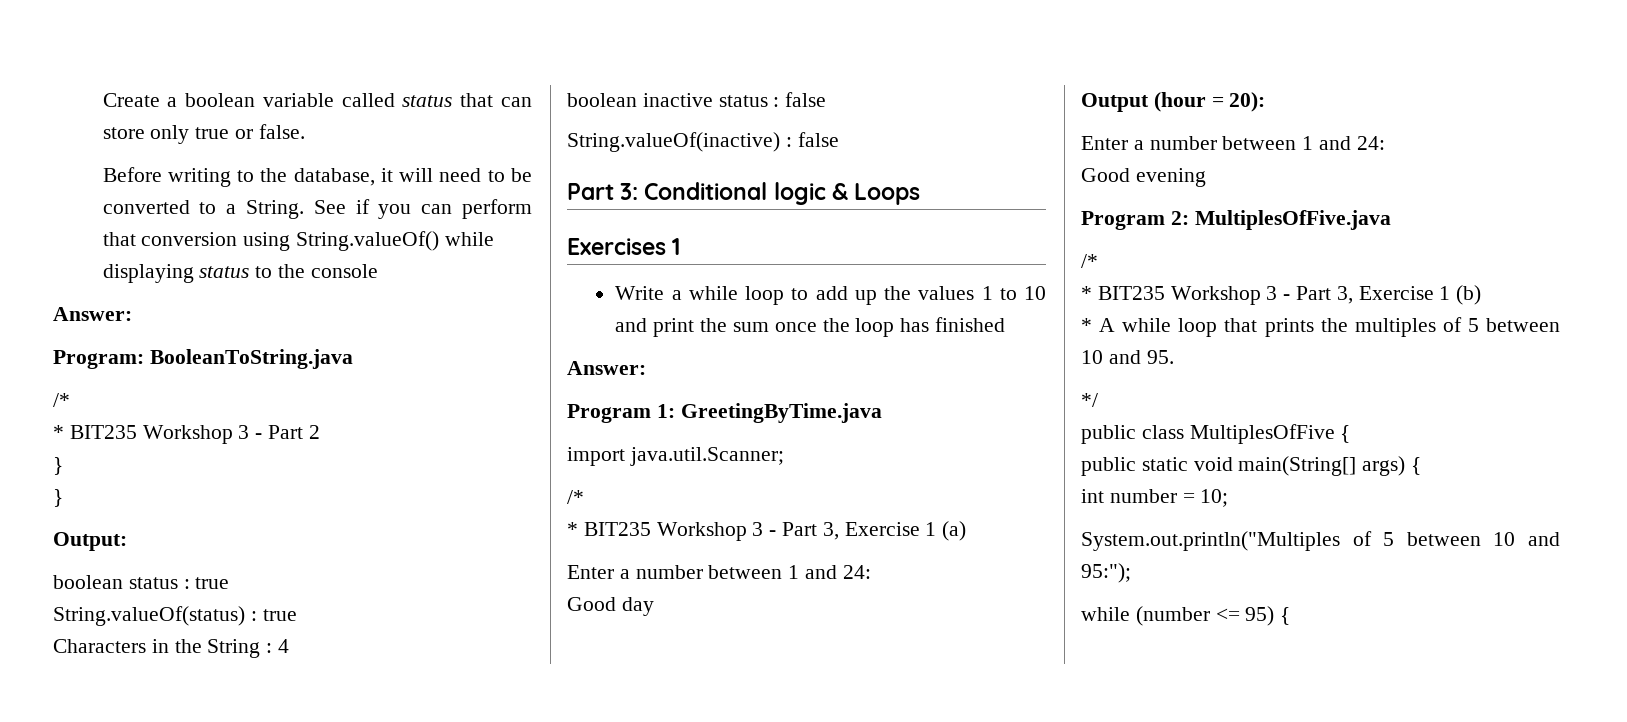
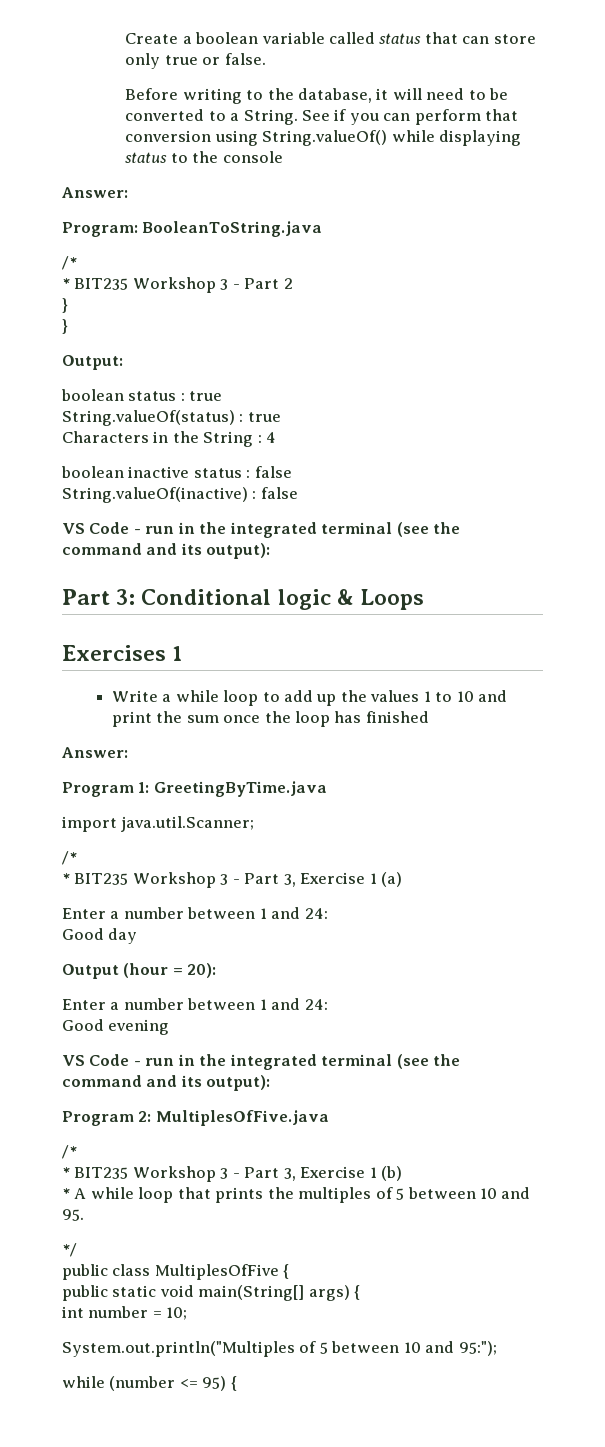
  String.valueOf(inactive) : false
+ VS Code - run in the integrated terminal (see the command and its output):
  Good evening
+ VS Code - run in the integrated terminal (see the command and its output):

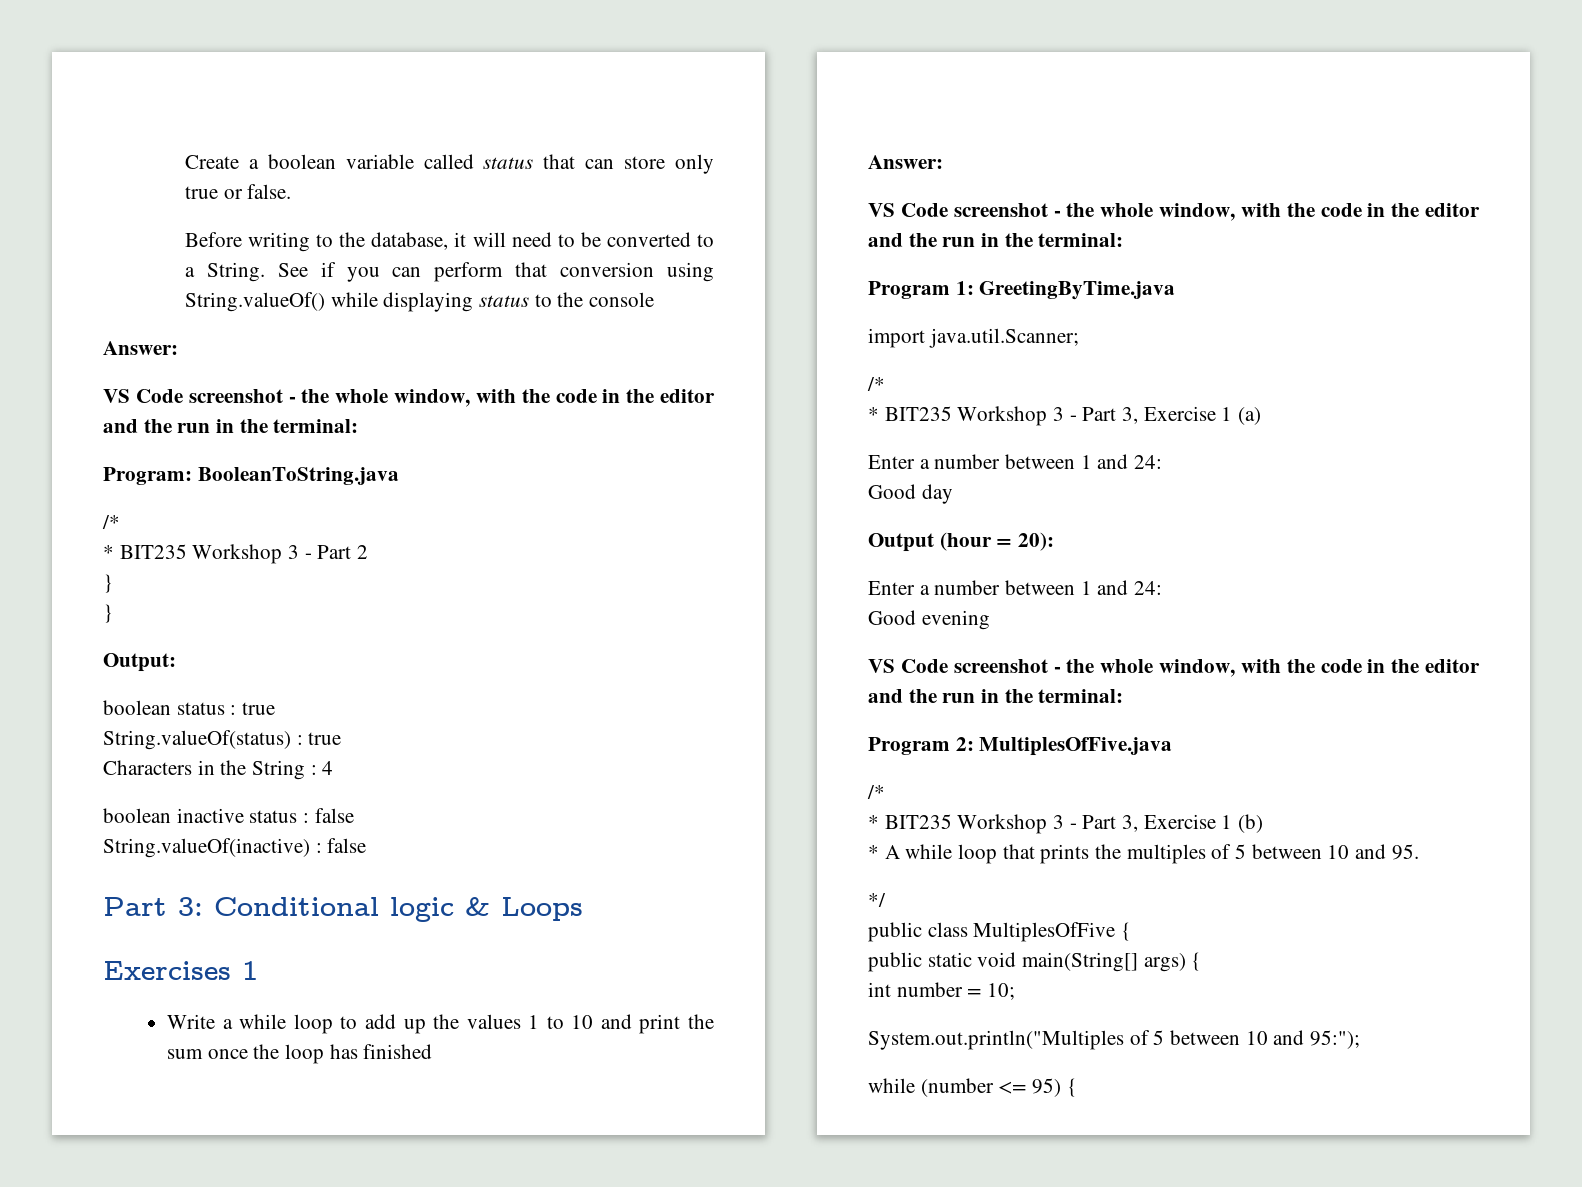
  See if you can perform that conversion using String.valueOf() while displaying status to the console
  Answer:
+ VS Code screenshot - the whole window, with the code in the editor and the run in the terminal:
  String.valueOf(inactive) : false
- VS Code - run in the integrated terminal (see the command and its output):
  Write a while loop to add up the values 1 to 10 and print the sum once the loop has finished
  Answer:
+ VS Code screenshot - the whole window, with the code in the editor and the run in the terminal:
  Good evening
- VS Code - run in the integrated terminal (see the command and its output):
+ VS Code screenshot - the whole window, with the code in the editor and the run in the terminal:

